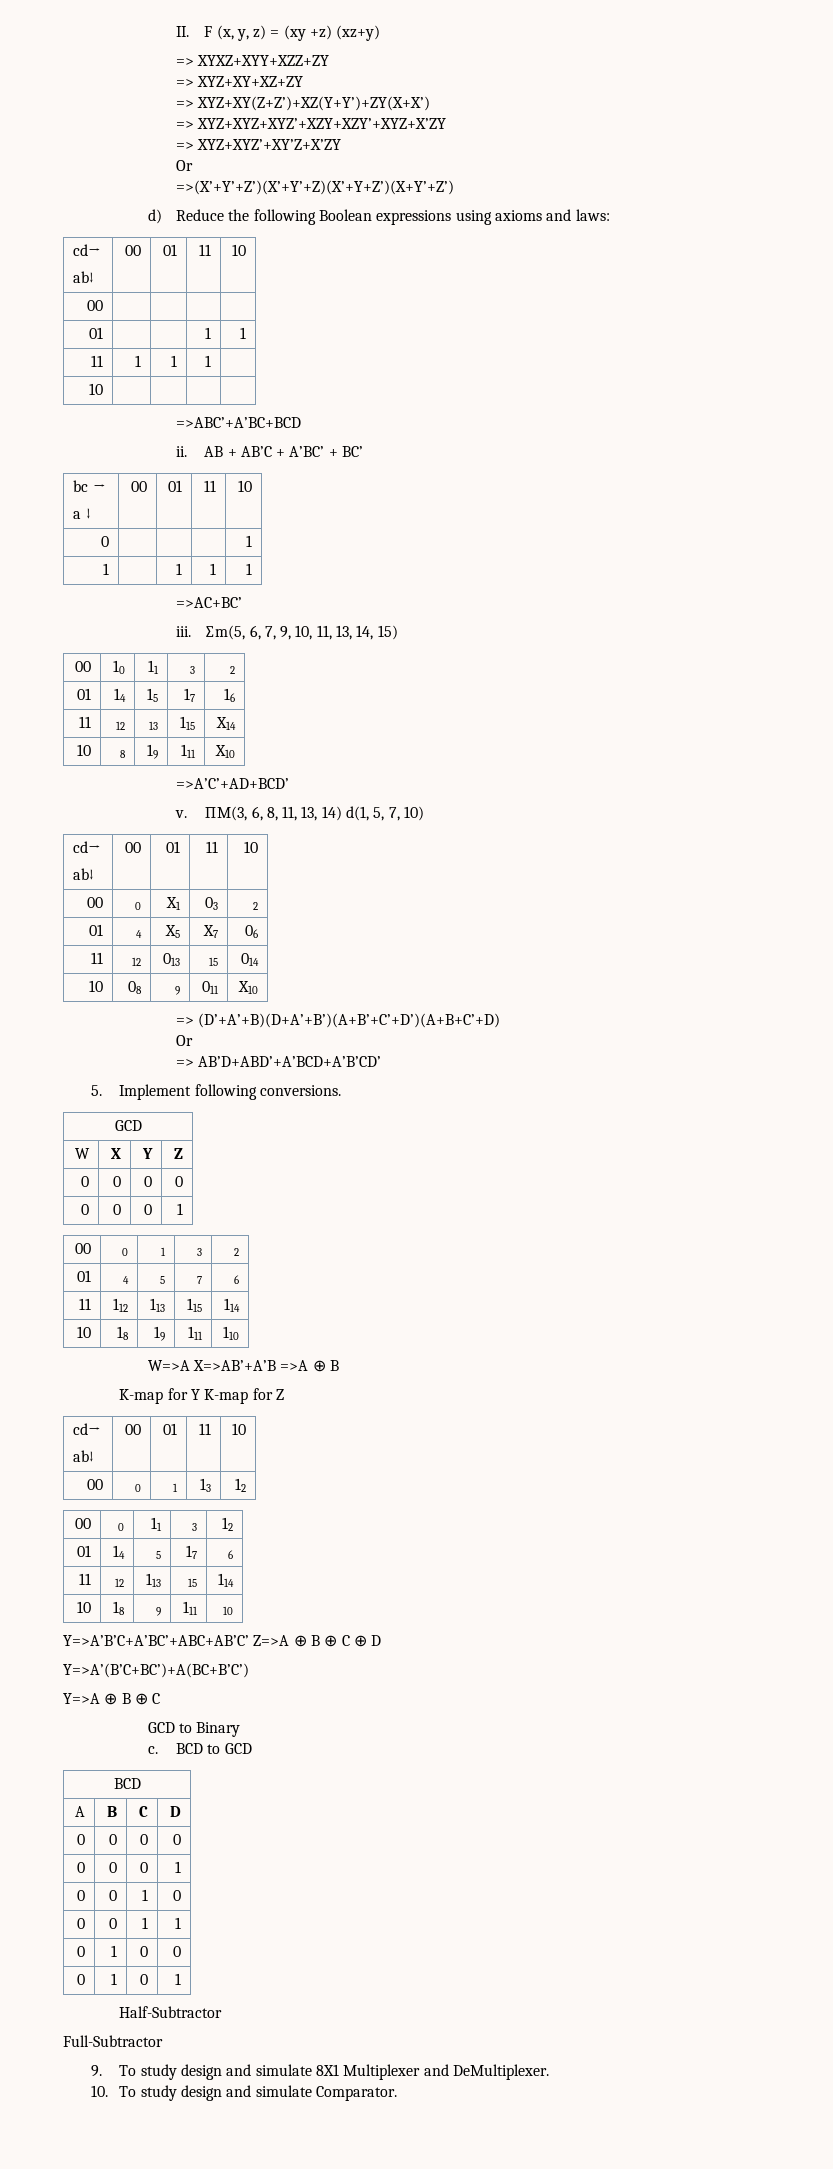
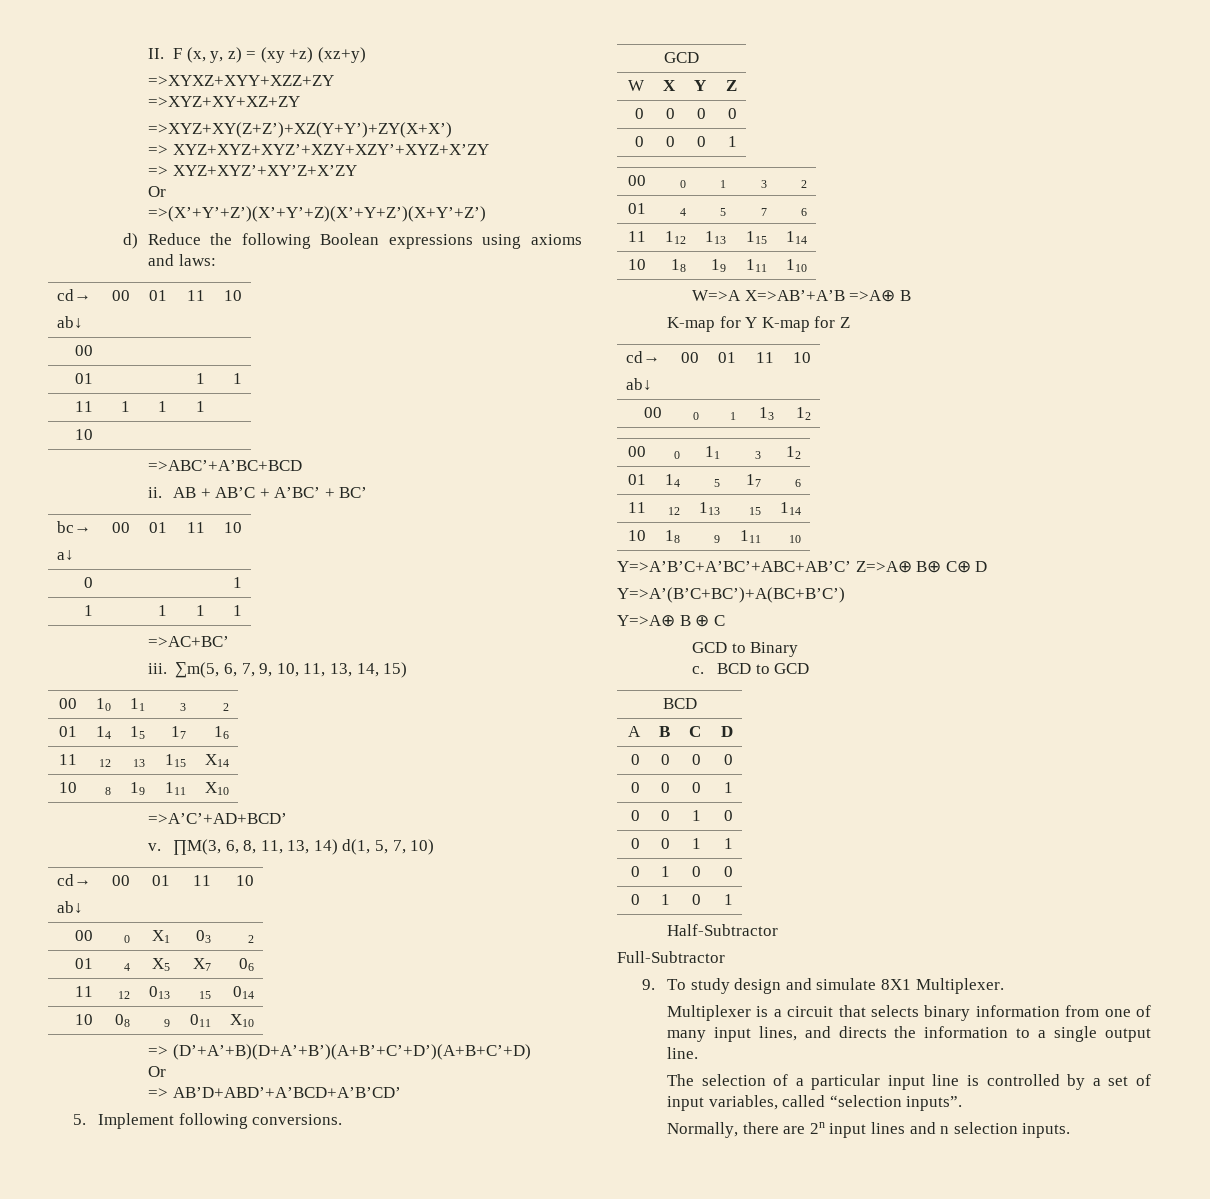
- => XYXZ+XYY+XZZ+ZY
- => XYZ+XY+XZ+ZY
- => XYZ+XY(Z+Z’)+XZ(Y+Y’)+ZY(X+X’)
+ =>XYXZ+XYY+XZZ+ZY
+ =>XYZ+XY+XZ+ZY
+ =>XYZ+XY(Z+Z’)+XZ(Y+Y’)+ZY(X+X’)
- bc →
- a ↓ | 00 | 01 | 11 | 10
+ bc→
+ a↓ | 00 | 01 | 11 | 10
- W=>A X=>AB’+A’B =>A ⊕ B
+ W=>A X=>AB’+A’B =>A⊕ B
- Y=>A’B’C+A’BC’+ABC+AB’C’ Z=>A ⊕ B ⊕ C ⊕ D
+ Y=>A’B’C+A’BC’+ABC+AB’C’ Z=>A⊕ B⊕ C⊕ D
- Y=>A ⊕ B ⊕ C
+ Y=>A⊕ B ⊕ C
- 9. To study design and simulate 8X1 Multiplexer and DeMultiplexer.
- 10. To study design and simulate Comparator.
+ 9. To study design and simulate 8X1 Multiplexer.
+ Multiplexer is a circuit that selects binary information from one of many input lines, and directs the information to a single output line.
+ The selection of a particular input line is controlled by a set of input variables, called “selection inputs”.
+ Normally, there are 2n input lines and n selection inputs.

